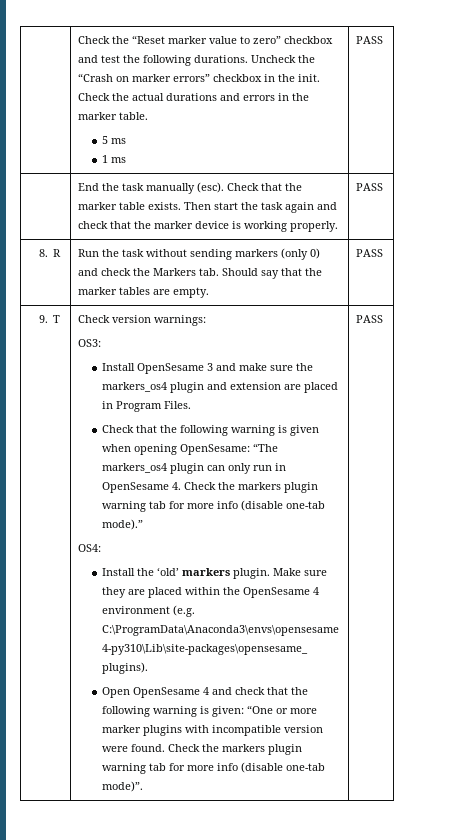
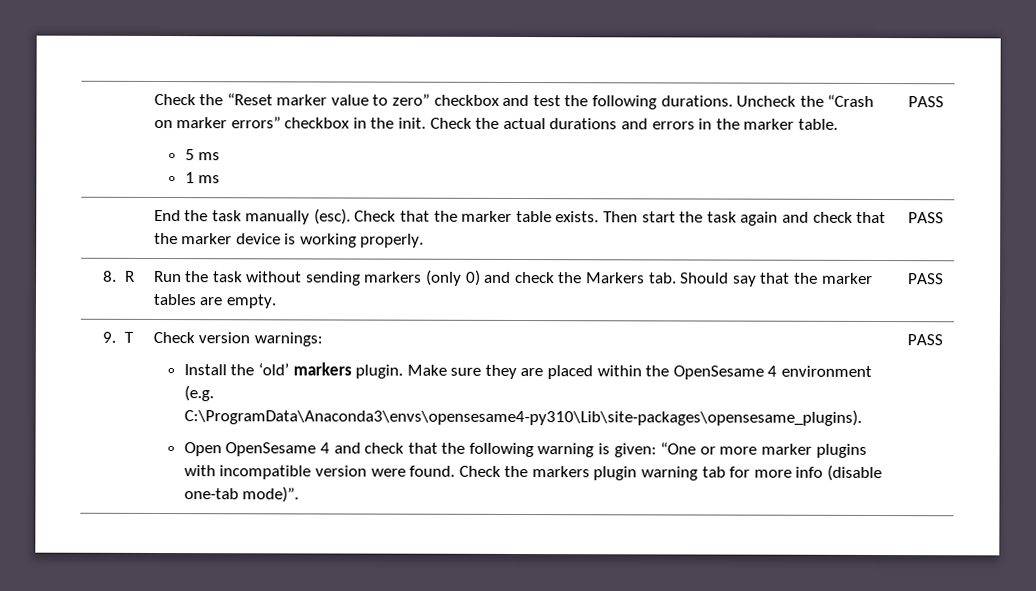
- OS3:
- Install OpenSesame 3 and make sure the markers_os4 plugin and extension are placed in Program Files.
- Check that the following warning is given when opening OpenSesame: “The markers_os4 plugin can only run in OpenSesame 4. Check the markers plugin warning tab for more info (disable one-tab mode).”
- OS4:

